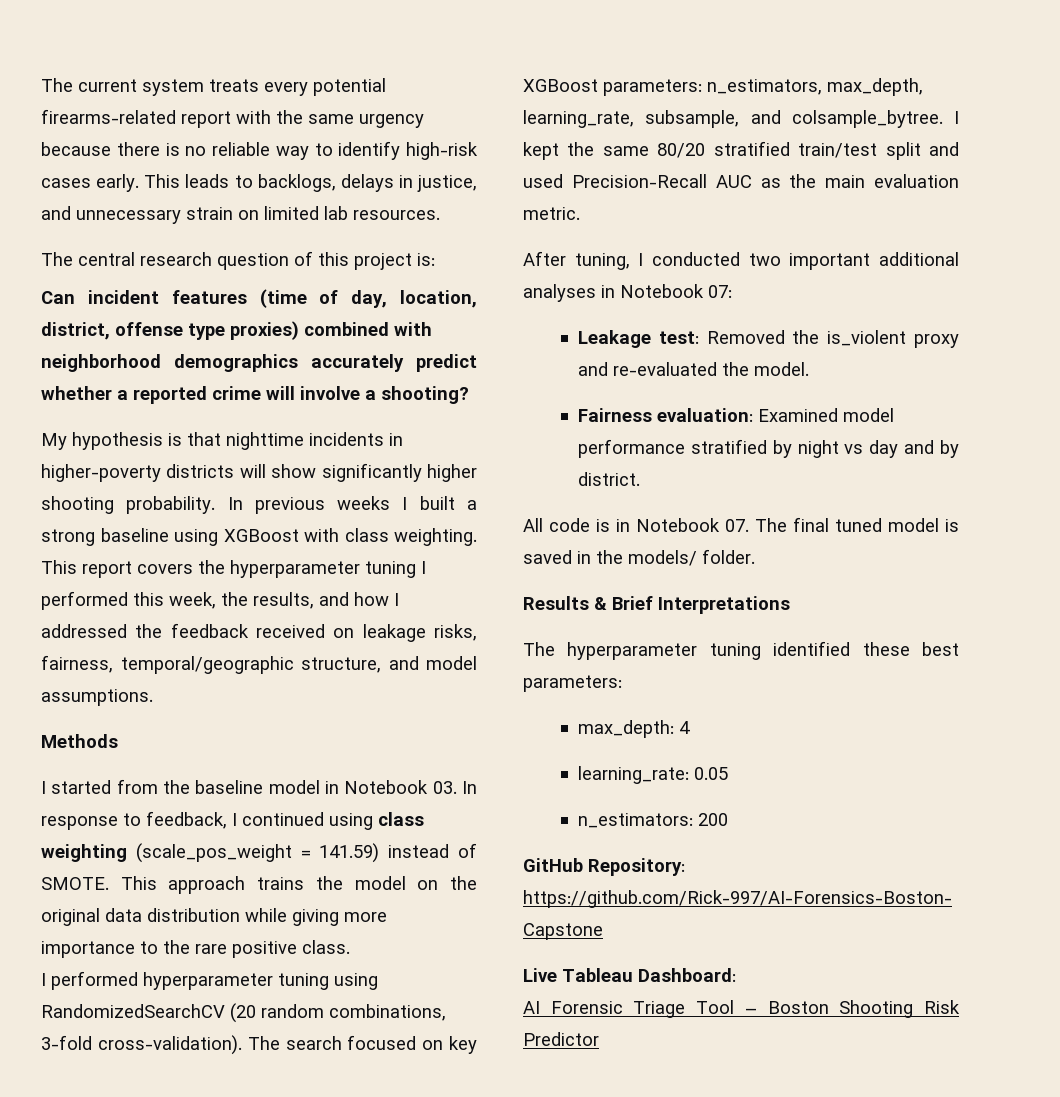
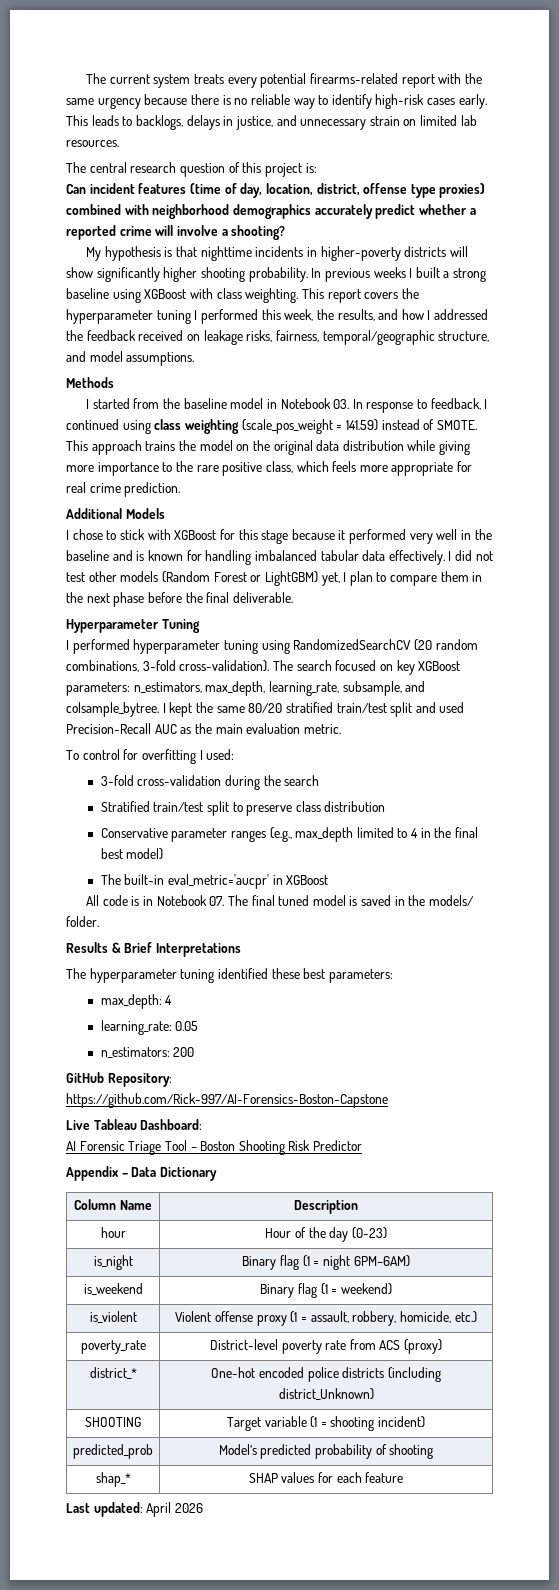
- This approach trains the model on the original data distribution while giving more importance to the rare positive class.
+ This approach trains the model on the original data distribution while giving more importance to the rare positive class, which feels more appropriate for real crime prediction.
+ Additional Models
+ I chose to stick with XGBoost for this stage because it performed very well in the baseline and is known for handling imbalanced tabular data effectively. I did not test other models (Random Forest or LightGBM) yet, I plan to compare them in the next phase before the final deliverable.
+ Hyperparameter Tuning
- After tuning, I conducted two important additional analyses in Notebook 07:
- Leakage test: Removed the is_violent proxy and re-evaluated the model.
- Fairness evaluation: Examined model performance stratified by night vs day and by district.
+ To control for overfitting I used:
+ 3-fold cross-validation during the search
+ Stratified train/test split to preserve class distribution
+ Conservative parameter ranges (e.g., max_depth limited to 4 in the final best model)
+ The built-in eval_metric='aucpr' in XGBoost
+ Appendix – Data Dictionary
+ Column Name | Description
+ hour | Hour of the day (0-23)
+ is_night | Binary flag (1 = night 6PM–6AM)
+ is_weekend | Binary flag (1 = weekend)
+ is_violent | Violent offense proxy (1 = assault, robbery, homicide, etc.)
+ poverty_rate | District-level poverty rate from ACS (proxy)
+ district_* | One-hot encoded police districts (including district_Unknown)
+ SHOOTING | Target variable (1 = shooting incident)
+ predicted_prob | Model’s predicted probability of shooting
+ shap_* | SHAP values for each feature
+ Last updated: April 2026

